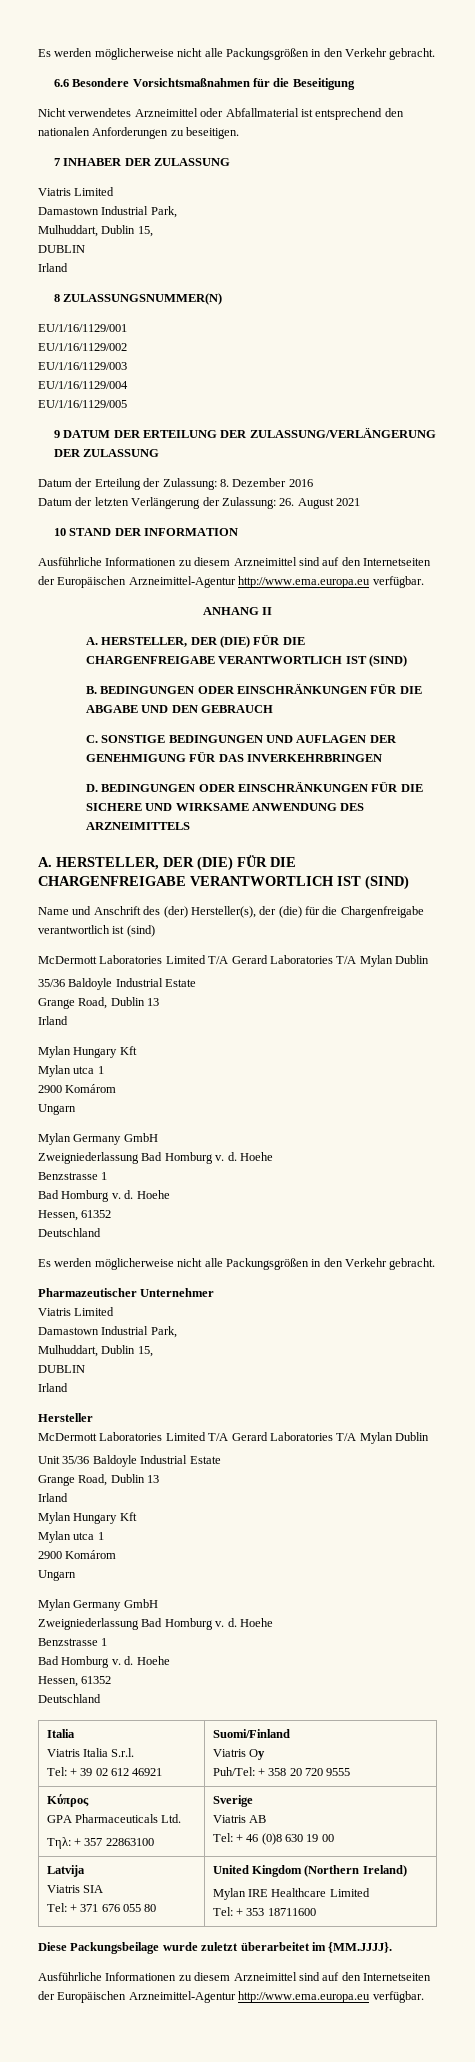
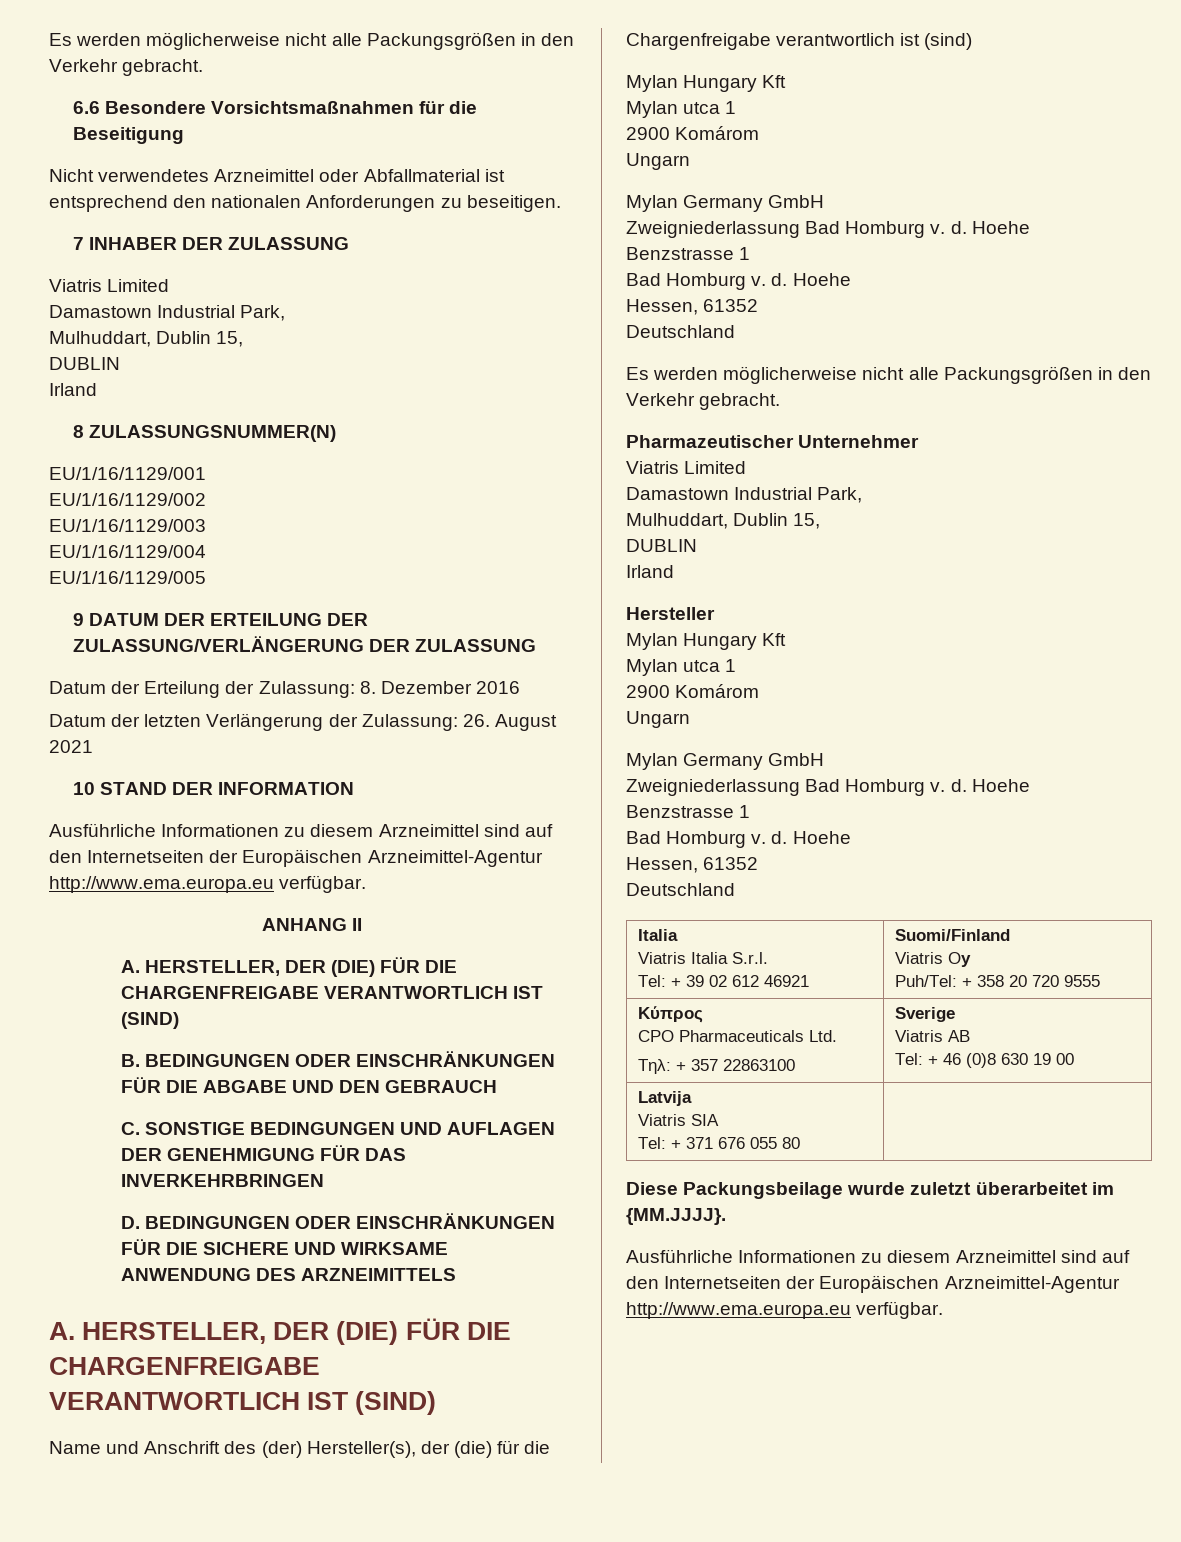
  Name und Anschrift des (der) Hersteller(s), der (die) für die Chargenfreigabe verantwortlich ist (sind)
- McDermott Laboratories Limited T/A Gerard Laboratories T/A Mylan Dublin
- 35/36 Baldoyle Industrial Estate
- Grange Road, Dublin 13
- Irland
  Hersteller
- McDermott Laboratories Limited T/A Gerard Laboratories T/A Mylan Dublin
- Unit 35/36 Baldoyle Industrial Estate
- Grange Road, Dublin 13
- Irland
  Κύπρος
- GPA Pharmaceuticals Ltd.
+ CPO Pharmaceuticals Ltd.
  Latvija
  Viatris SIA
- Tel: + 371 676 055 80 | United Kingdom (Northern Ireland)
- Mylan IRE Healthcare Limited
- Tel: + 353 18711600
+ Tel: + 371 676 055 80 |

